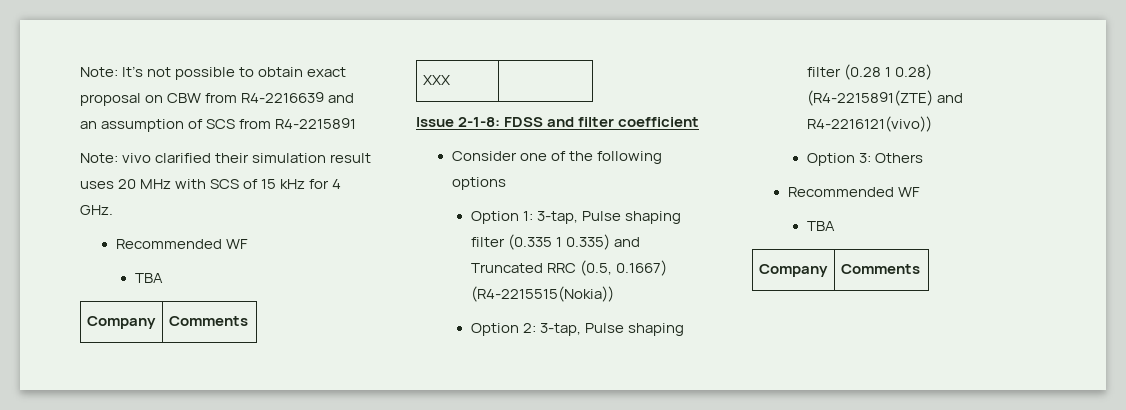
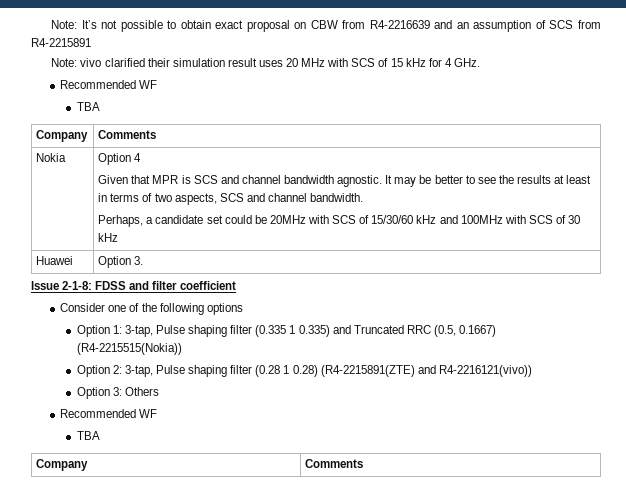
- XXX
+ Nokia | Option 4
+ Given that MPR is SCS and channel bandwidth agnostic. It may be better to see the results at least in terms of two aspects, SCS and channel bandwidth.
+ Perhaps, a candidate set could be 20MHz with SCS of 15/30/60 kHz and 100MHz with SCS of 30 kHz
+ Huawei | Option 3.

